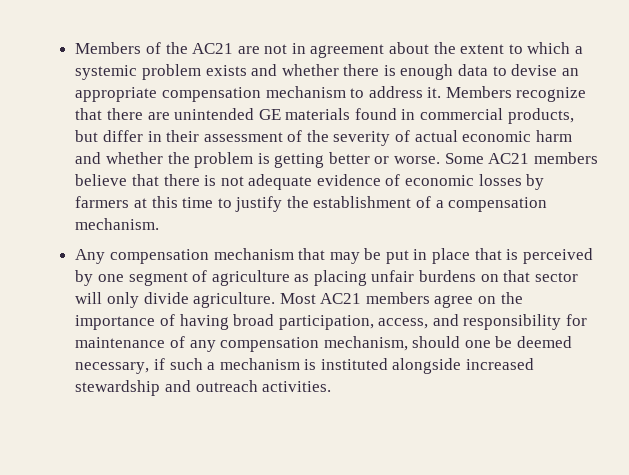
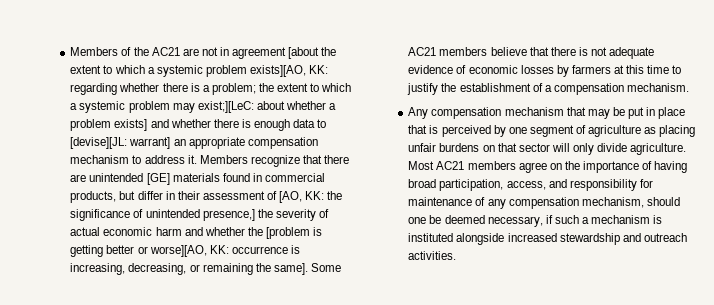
- Members of the AC21 are not in agreement about the extent to which a systemic problem exists and whether there is enough data to devise an appropriate compensation mechanism to address it.
+ Members of the AC21 are not in agreement [about the extent to which a systemic problem exists][AO, KK: regarding whether there is a problem; the extent to which a systemic problem may exist;][LeC: about whether a problem exists] and whether there is enough data to [devise][JL: warrant] an appropriate compensation mechanism to address it.
- Members recognize that there are unintended GE materials found in commercial products, but differ in their assessment of the severity of actual economic harm and whether the problem is getting better or worse.
+ Members recognize that there are unintended [GE] materials found in commercial products, but differ in their assessment of [AO, KK: the significance of unintended presence,] the severity of actual economic harm and whether the [problem is getting better or worse][AO, KK: occurrence is increasing, decreasing, or remaining the same].

